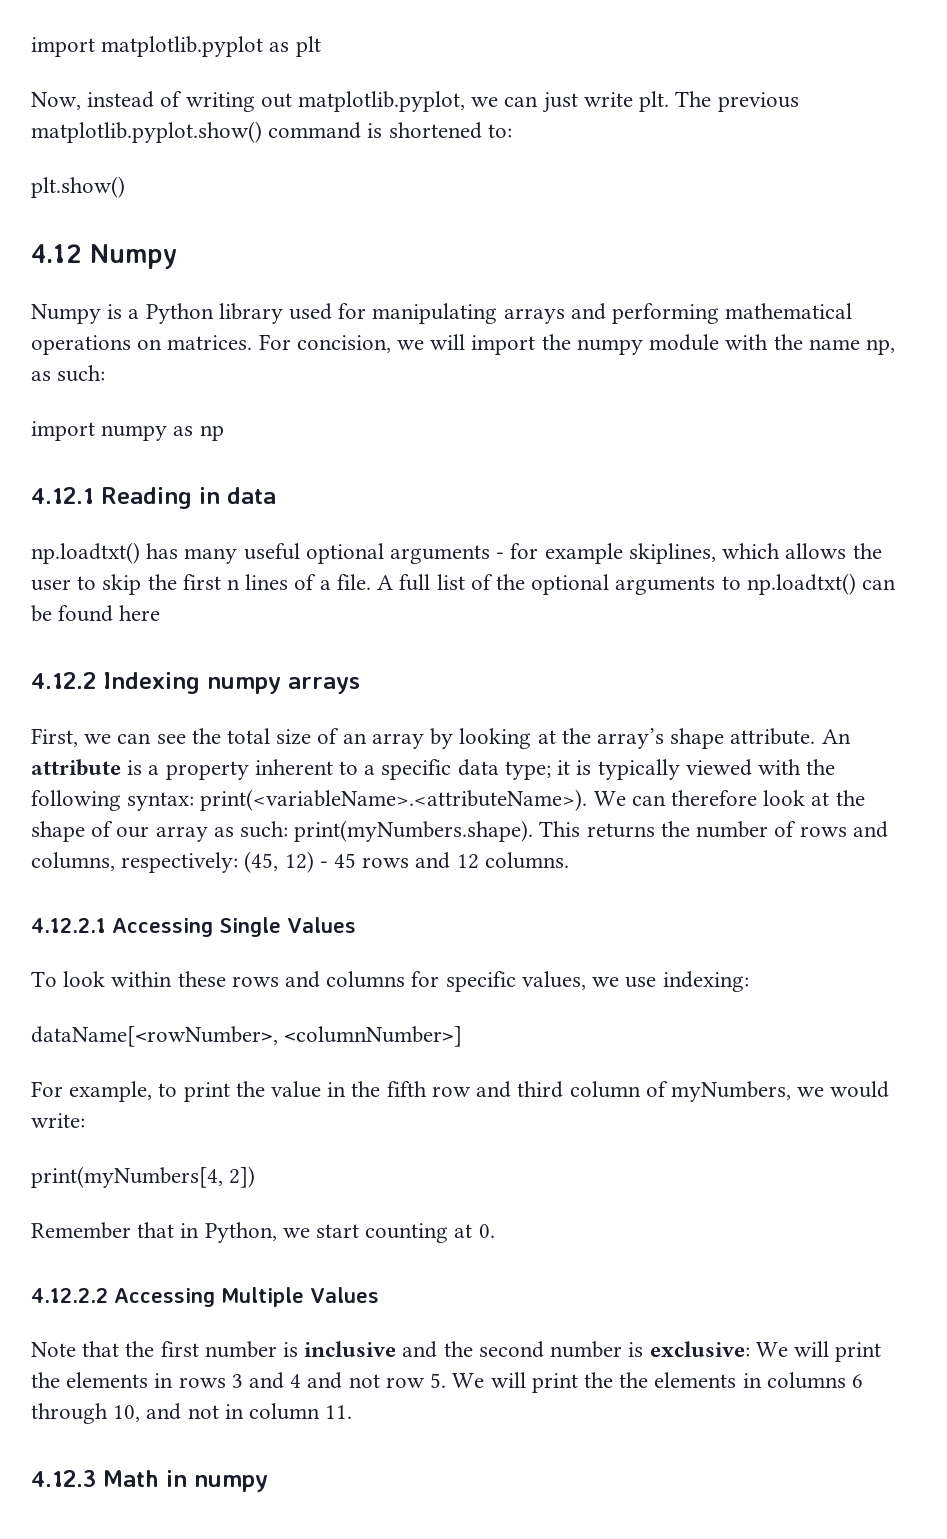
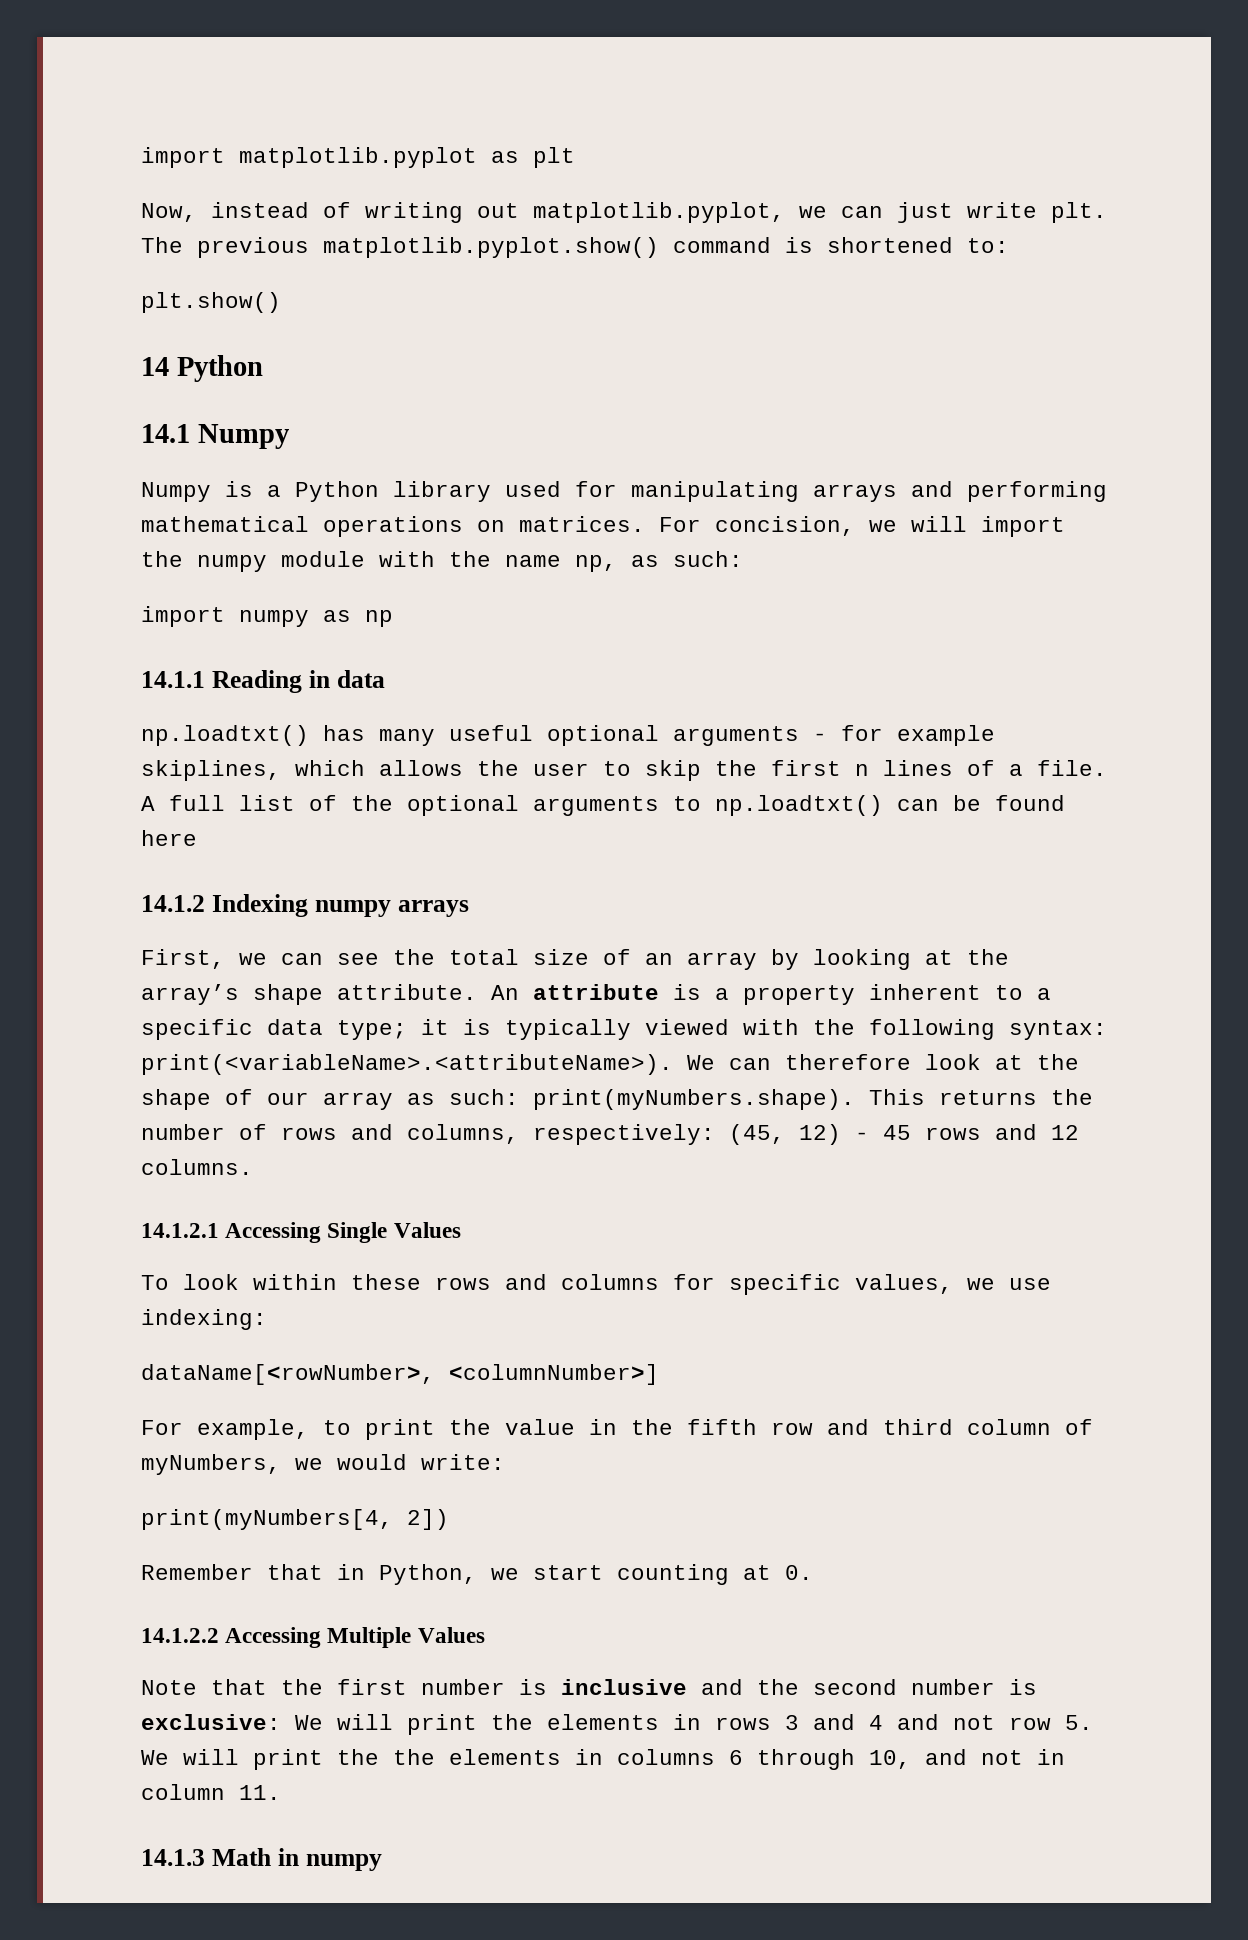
- 4.12 Numpy
+ 14 Python
+ 14.1 Numpy
- 4.12.1 Reading in data
+ 14.1.1 Reading in data
- 4.12.2 Indexing numpy arrays
+ 14.1.2 Indexing numpy arrays
- 4.12.2.1 Accessing Single Values
+ 14.1.2.1 Accessing Single Values
- 4.12.2.2 Accessing Multiple Values
+ 14.1.2.2 Accessing Multiple Values
- 4.12.3 Math in numpy
+ 14.1.3 Math in numpy

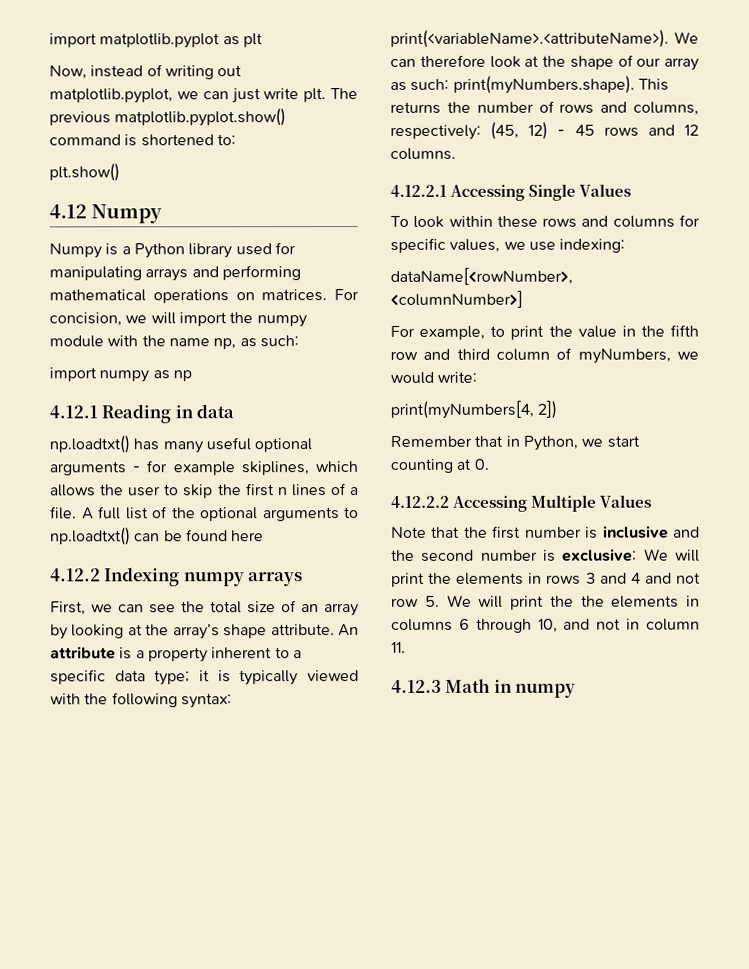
- 14 Python
- 14.1 Numpy
+ 4.12 Numpy
- 14.1.1 Reading in data
+ 4.12.1 Reading in data
- 14.1.2 Indexing numpy arrays
+ 4.12.2 Indexing numpy arrays
- 14.1.2.1 Accessing Single Values
+ 4.12.2.1 Accessing Single Values
- 14.1.2.2 Accessing Multiple Values
+ 4.12.2.2 Accessing Multiple Values
- 14.1.3 Math in numpy
+ 4.12.3 Math in numpy

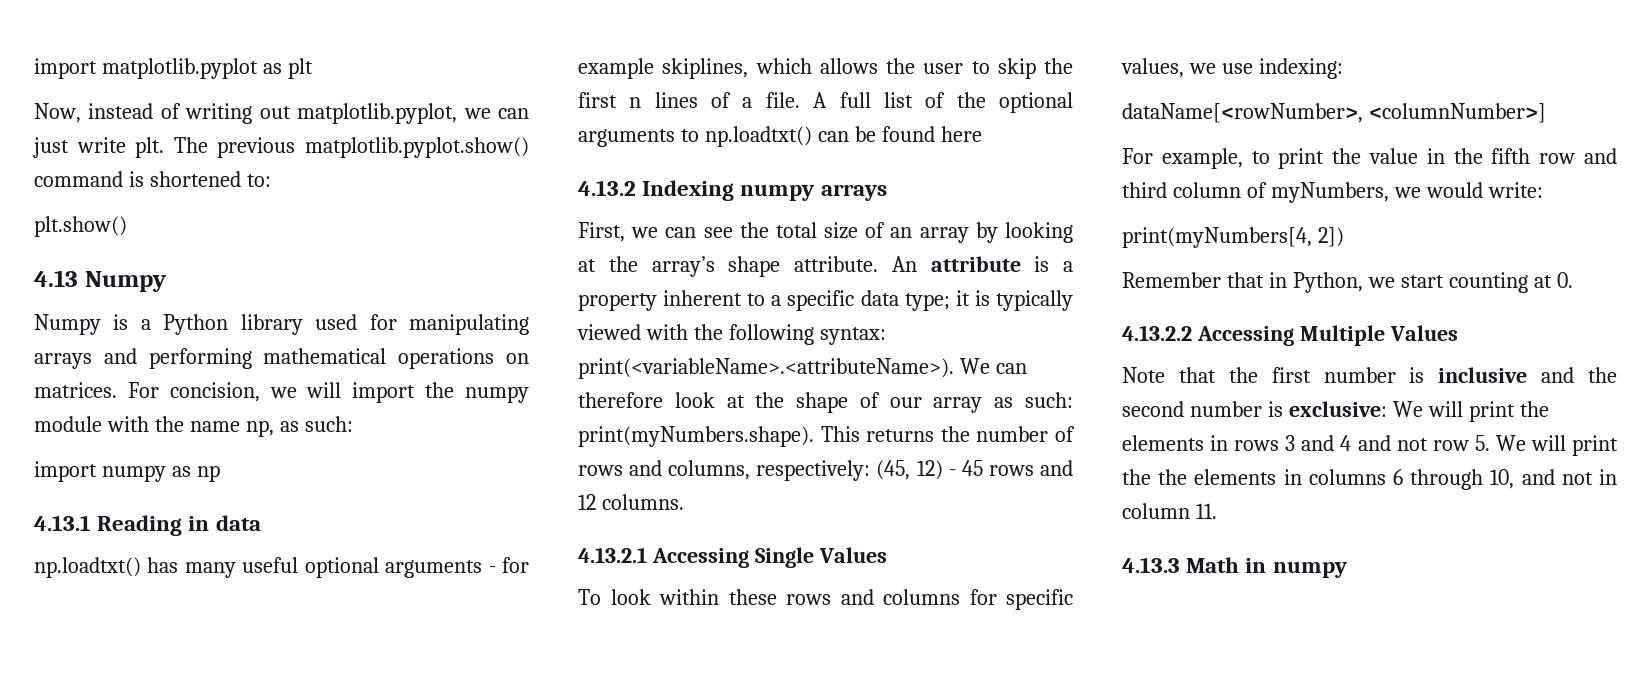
- 4.12 Numpy
+ 4.13 Numpy
- 4.12.1 Reading in data
+ 4.13.1 Reading in data
- 4.12.2 Indexing numpy arrays
+ 4.13.2 Indexing numpy arrays
- 4.12.2.1 Accessing Single Values
+ 4.13.2.1 Accessing Single Values
- 4.12.2.2 Accessing Multiple Values
+ 4.13.2.2 Accessing Multiple Values
- 4.12.3 Math in numpy
+ 4.13.3 Math in numpy

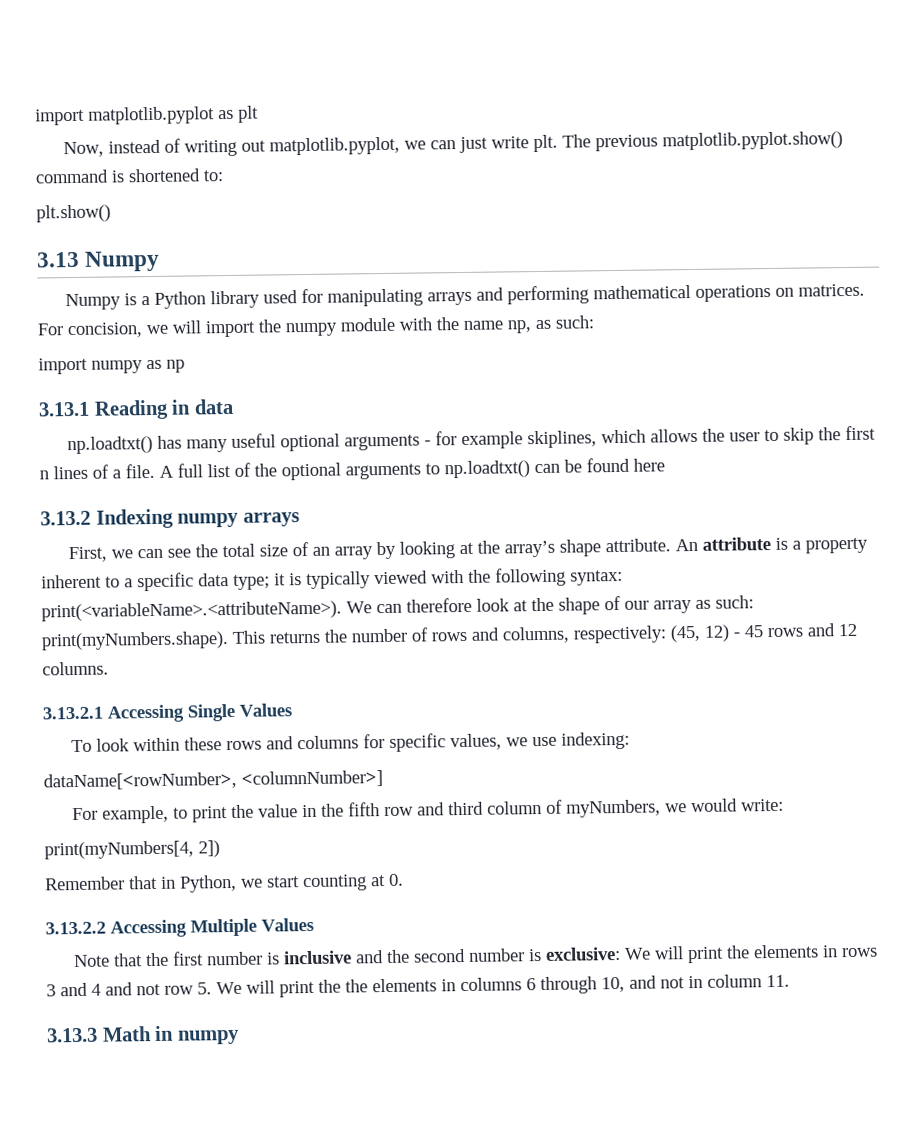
- 4.13 Numpy
+ 3.13 Numpy
- 4.13.1 Reading in data
+ 3.13.1 Reading in data
- 4.13.2 Indexing numpy arrays
+ 3.13.2 Indexing numpy arrays
- 4.13.2.1 Accessing Single Values
+ 3.13.2.1 Accessing Single Values
- 4.13.2.2 Accessing Multiple Values
+ 3.13.2.2 Accessing Multiple Values
- 4.13.3 Math in numpy
+ 3.13.3 Math in numpy

